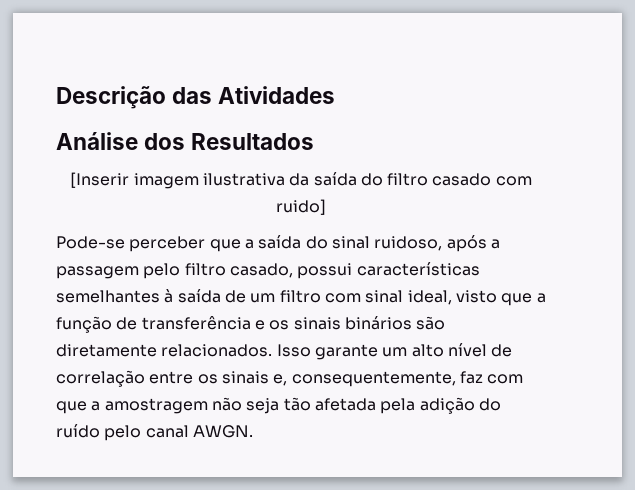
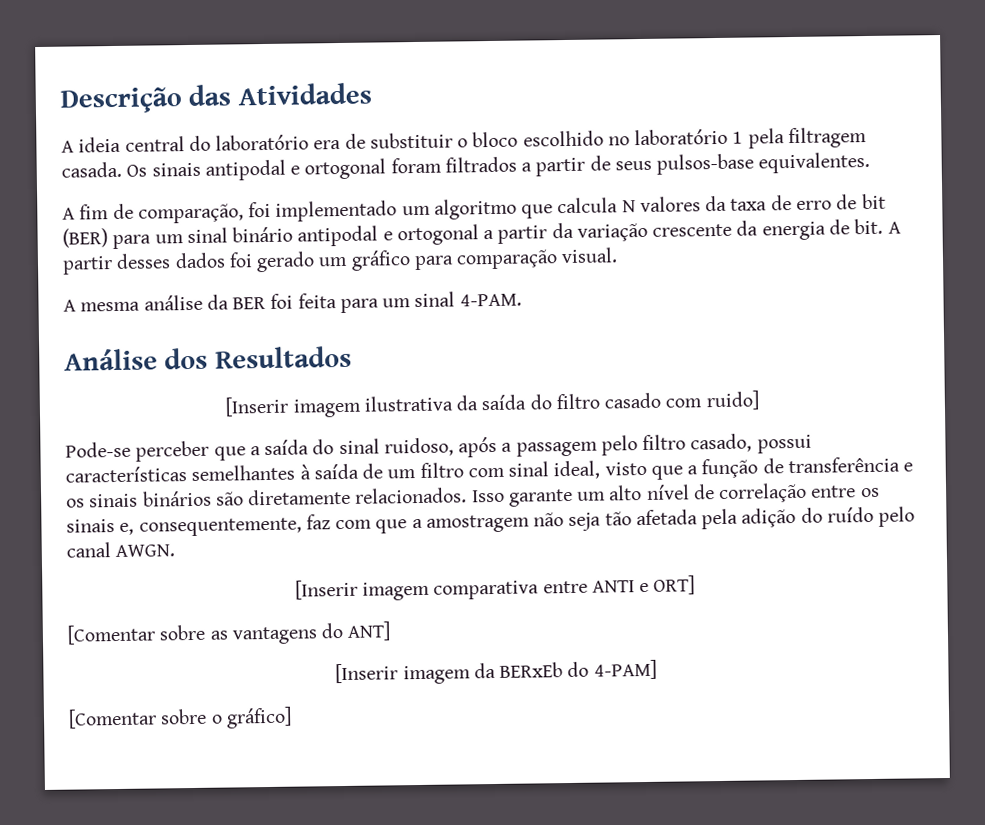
+ A ideia central do laboratório era de substituir o bloco escolhido no laboratório 1 pela filtragem casada. Os sinais antipodal e ortogonal foram filtrados a partir de seus pulsos-base equivalentes.
+ A fim de comparação, foi implementado um algoritmo que calcula N valores da taxa de erro de bit (BER) para um sinal binário antipodal e ortogonal a partir da variação crescente da energia de bit. A partir desses dados foi gerado um gráfico para comparação visual.
+ A mesma análise da BER foi feita para um sinal 4-PAM.
+ [Inserir imagem comparativa entre ANTI e ORT]
+ [Comentar sobre as vantagens do ANT]
+ [Inserir imagem da BERxEb do 4-PAM]
+ [Comentar sobre o gráfico]

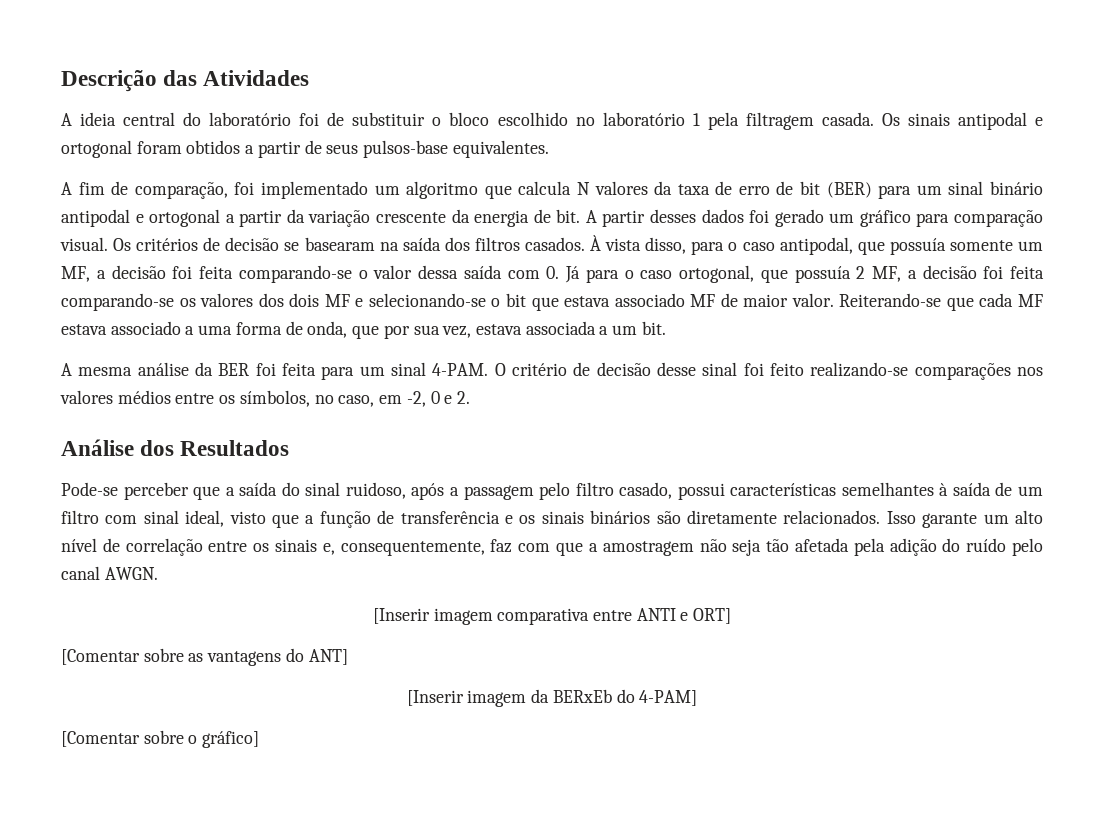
- A ideia central do laboratório era de substituir o bloco escolhido no laboratório 1 pela filtragem casada.
+ A ideia central do laboratório foi de substituir o bloco escolhido no laboratório 1 pela filtragem casada.
- Os sinais antipodal e ortogonal foram filtrados a partir de seus pulsos-base equivalentes.
+ Os sinais antipodal e ortogonal foram obtidos a partir de seus pulsos-base equivalentes.
+ Os critérios de decisão se basearam na saída dos filtros casados. À vista disso, para o caso antipodal, que possuía somente um MF, a decisão foi feita comparando-se o valor dessa saída com 0. Já para o caso ortogonal, que possuía 2 MF, a decisão foi feita comparando-se os valores dos dois MF e selecionando-se o bit que estava associado MF de maior valor. Reiterando-se que cada MF estava associado a uma forma de onda, que por sua vez, estava associada a um bit.
- A mesma análise da BER foi feita para um sinal 4-PAM.
+ A mesma análise da BER foi feita para um sinal 4-PAM. O critério de decisão desse sinal foi feito realizando-se comparações nos valores médios entre os símbolos, no caso, em -2, 0 e 2.
  Análise dos Resultados
- [Inserir imagem ilustrativa da saída do filtro casado com ruido]

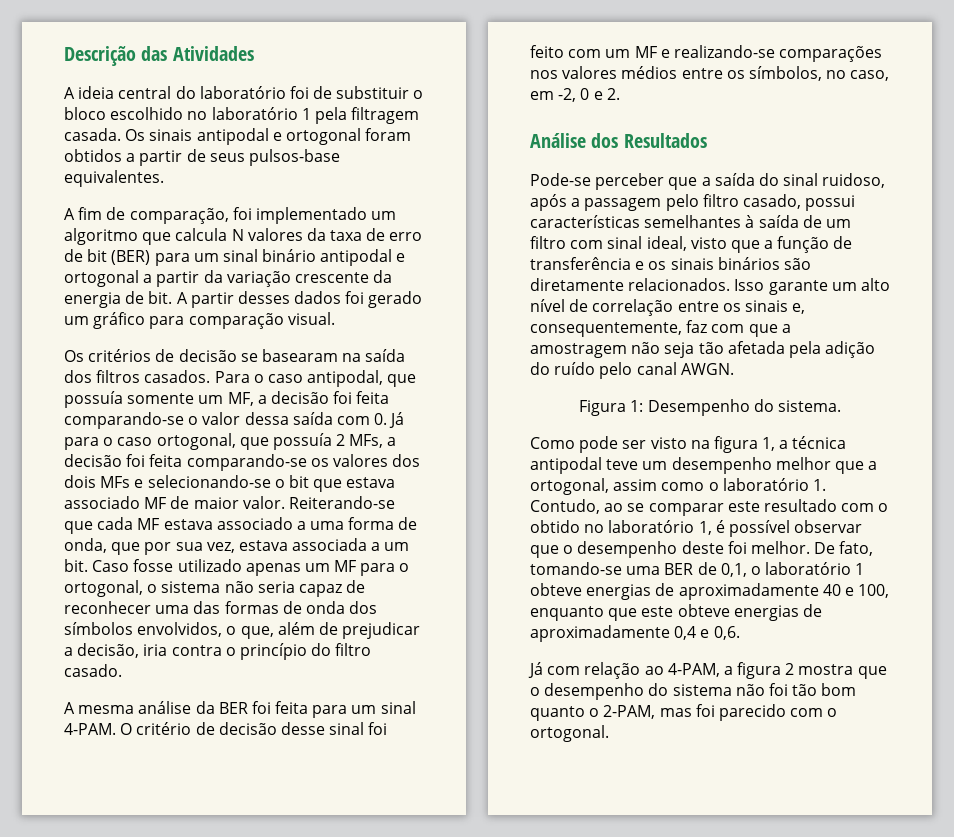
- A partir desses dados foi gerado um gráfico para comparação visual. Os critérios de decisão se basearam na saída dos filtros casados.
+ A partir desses dados foi gerado um gráfico para comparação visual.
+ Os critérios de decisão se basearam na saída dos filtros casados.
- À vista disso, para o caso antipodal, que possuía somente um MF, a decisão foi feita comparando-se o valor dessa saída com 0. Já para o caso ortogonal, que possuía 2 MF, a decisão foi feita comparando-se os valores dos dois MF e selecionando-se o bit que estava associado MF de maior valor.
+ Para o caso antipodal, que possuía somente um MF, a decisão foi feita comparando-se o valor dessa saída com 0. Já para o caso ortogonal, que possuía 2 MFs, a decisão foi feita comparando-se os valores dos dois MFs e selecionando-se o bit que estava associado MF de maior valor.
+ Caso fosse utilizado apenas um MF para o ortogonal, o sistema não seria capaz de reconhecer uma das formas de onda dos símbolos envolvidos, o que, além de prejudicar a decisão, iria contra o princípio do filtro casado.
- O critério de decisão desse sinal foi feito realizando-se comparações nos valores médios entre os símbolos, no caso, em -2, 0 e 2.
+ O critério de decisão desse sinal foi feito com um MF e realizando-se comparações nos valores médios entre os símbolos, no caso, em -2, 0 e 2.
- [Inserir imagem comparativa entre ANTI e ORT]
- [Comentar sobre as vantagens do ANT]
- [Inserir imagem da BERxEb do 4-PAM]
- [Comentar sobre o gráfico]
+ Figura 1: Desempenho do sistema.
+ Como pode ser visto na figura 1, a técnica antipodal teve um desempenho melhor que a ortogonal, assim como o laboratório 1. Contudo, ao se comparar este resultado com o obtido no laboratório 1, é possível observar que o desempenho deste foi melhor. De fato, tomando-se uma BER de 0,1, o laboratório 1 obteve energias de aproximadamente 40 e 100, enquanto que este obteve energias de aproximadamente 0,4 e 0,6.
+ Já com relação ao 4-PAM, a figura 2 mostra que o desempenho do sistema não foi tão bom quanto o 2-PAM, mas foi parecido com o ortogonal.

